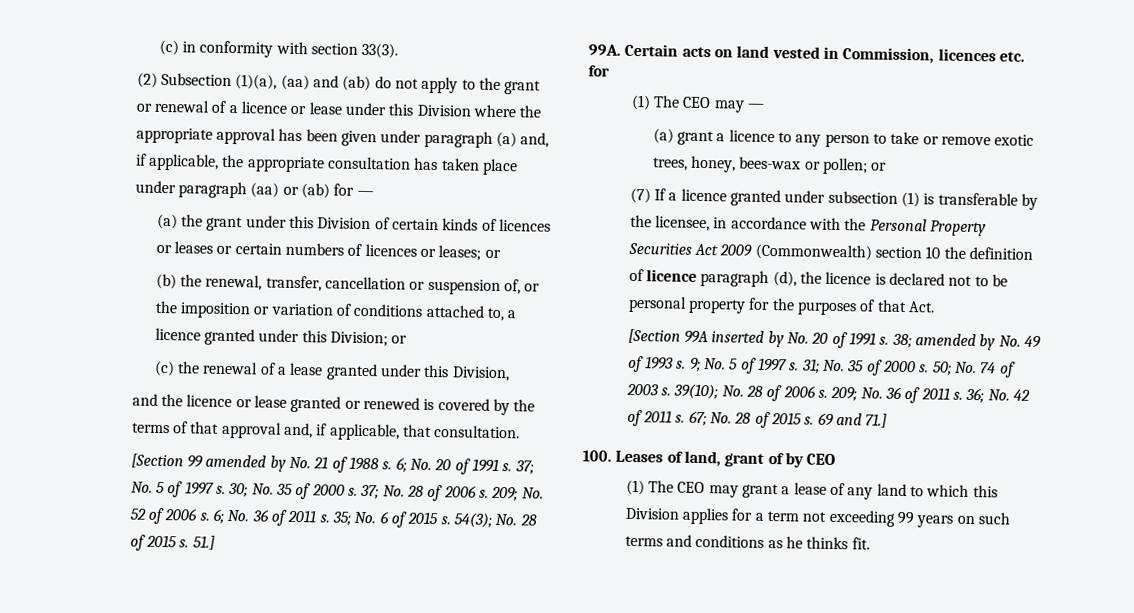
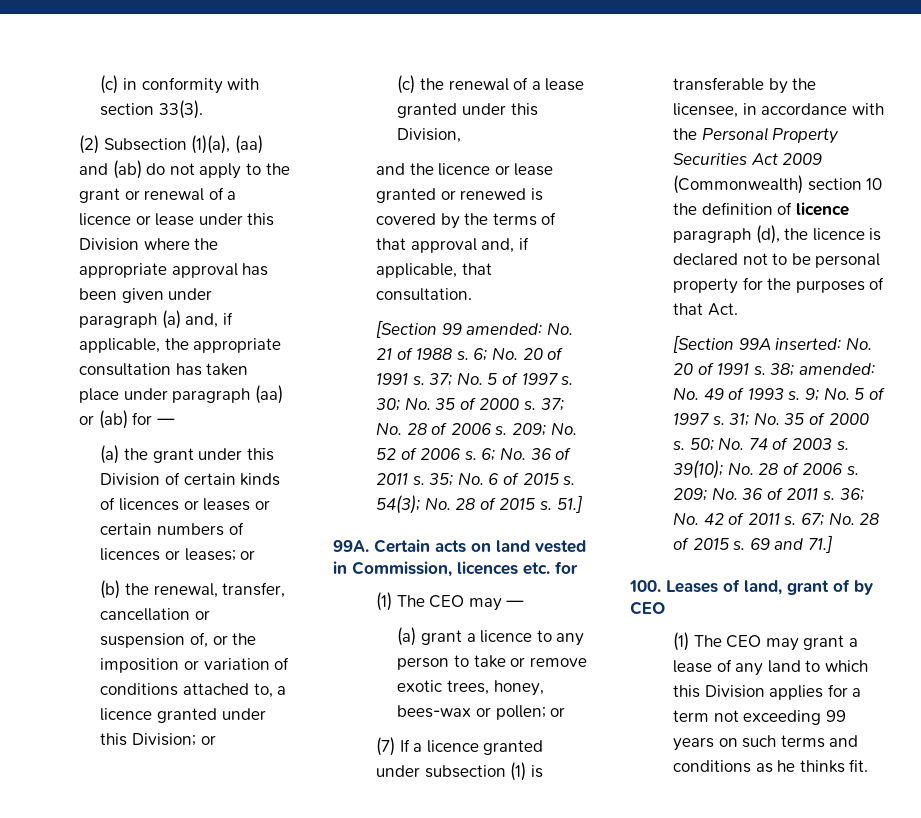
- [Section 99 amended by No. 21 of 1988 s.
+ [Section 99 amended: No. 21 of 1988 s.
- [Section 99A inserted by No. 20 of 1991 s.
+ [Section 99A inserted: No. 20 of 1991 s.
- 38; amended by No. 49 of 1993 s.
+ 38; amended: No. 49 of 1993 s.

